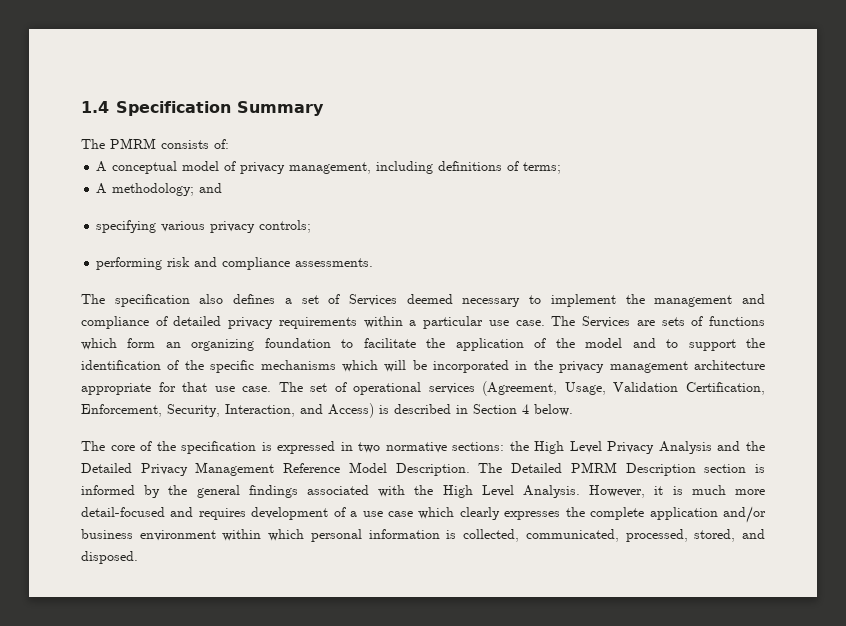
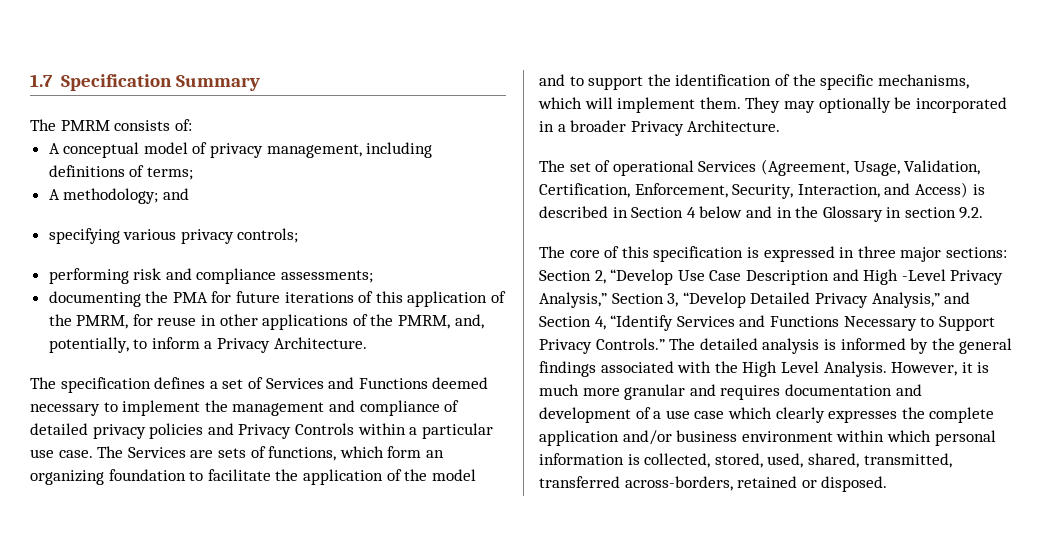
- 1.4 Specification Summary
+ 1.7 Specification Summary
- performing risk and compliance assessments.
+ performing risk and compliance assessments;
+ documenting the PMA for future iterations of this application of the PMRM, for reuse in other applications of the PMRM, and, potentially, to inform a Privacy Architecture.
- The specification also defines a set of Services deemed necessary to implement the management and compliance of detailed privacy requirements within a particular use case.
+ The specification defines a set of Services and Functions deemed necessary to implement the management and compliance of detailed privacy policies and Privacy Controls within a particular use case.
- The Services are sets of functions which form an organizing foundation to facilitate the application of the model and to support the identification of the specific mechanisms which will be incorporated in the privacy management architecture appropriate for that use case. The set of operational services (Agreement, Usage, Validation Certification, Enforcement, Security, Interaction, and Access) is described in Section 4 below.
+ The Services are sets of functions, which form an organizing foundation to facilitate the application of the model and to support the identification of the specific mechanisms, which will implement them. They may optionally be incorporated in a broader Privacy Architecture.
+ The set of operational Services (Agreement, Usage, Validation, Certification, Enforcement, Security, Interaction, and Access) is described in Section 4 below and in the Glossary in section 9.2.
- The core of the specification is expressed in two normative sections: the High Level Privacy Analysis and the Detailed Privacy Management Reference Model Description. The Detailed PMRM Description section is informed by the general findings associated with the High Level Analysis.
+ The core of this specification is expressed in three major sections: Section 2, “Develop Use Case Description and High -Level Privacy Analysis,” Section 3, “Develop Detailed Privacy Analysis,” and Section 4, “Identify Services and Functions Necessary to Support Privacy Controls.” The detailed analysis is informed by the general findings associated with the High Level Analysis.
- However, it is much more detail-focused and requires development of a use case which clearly expresses the complete application and/or business environment within which personal information is collected, communicated, processed, stored, and disposed.
+ However, it is much more granular and requires documentation and development of a use case which clearly expresses the complete application and/or business environment within which personal information is collected, stored, used, shared, transmitted, transferred across-borders, retained or disposed.

